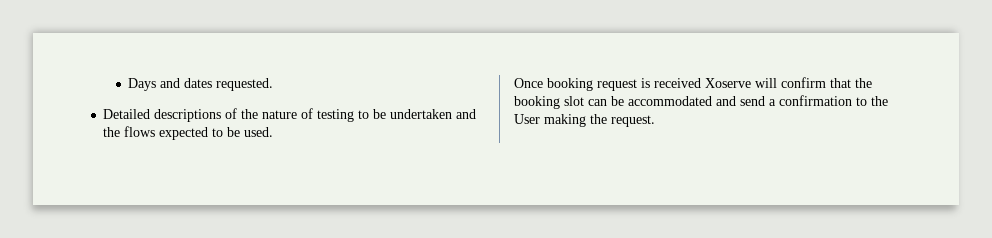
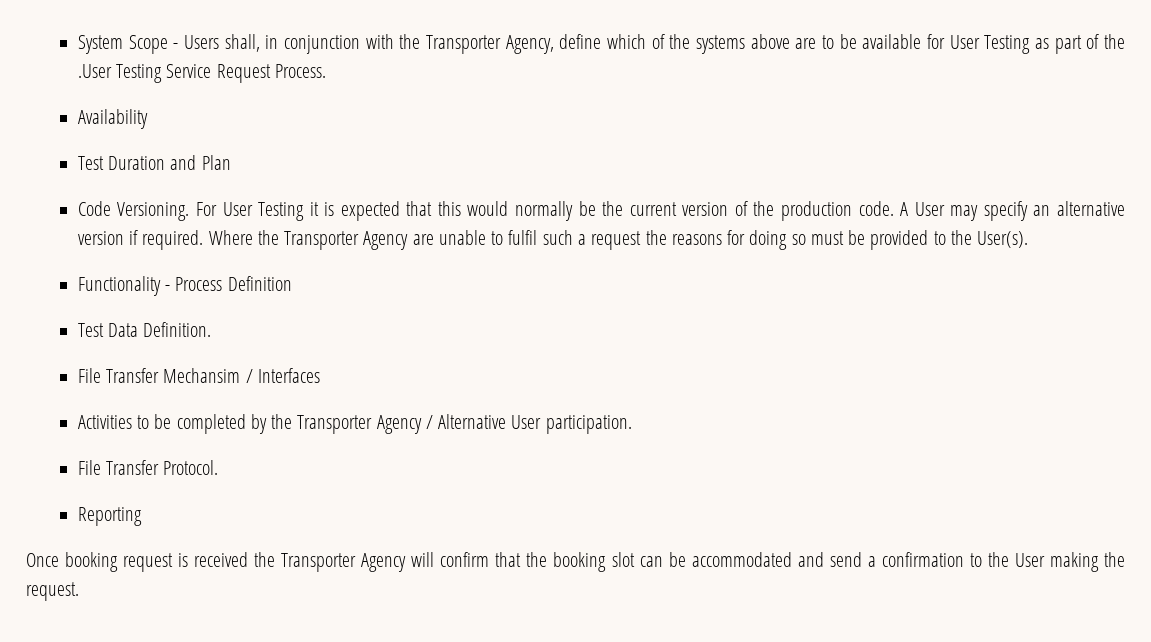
- Days and dates requested.
- Detailed descriptions of the nature of testing to be undertaken and the flows expected to be used.
+ System Scope - Users shall, in conjunction with the Transporter Agency, define which of the systems above are to be available for User Testing as part of the .User Testing Service Request Process.
+ Availability
+ Test Duration and Plan
+ Code Versioning. For User Testing it is expected that this would normally be the current version of the production code. A User may specify an alternative version if required. Where the Transporter Agency are unable to fulfil such a request the reasons for doing so must be provided to the User(s).
+ Functionality - Process Definition
+ Test Data Definition.
+ File Transfer Mechansim / Interfaces
+ Activities to be completed by the Transporter Agency / Alternative User participation.
+ File Transfer Protocol.
+ Reporting
- Once booking request is received Xoserve will confirm that the booking slot can be accommodated and send a confirmation to the User making the request.
+ Once booking request is received the Transporter Agency will confirm that the booking slot can be accommodated and send a confirmation to the User making the request.

